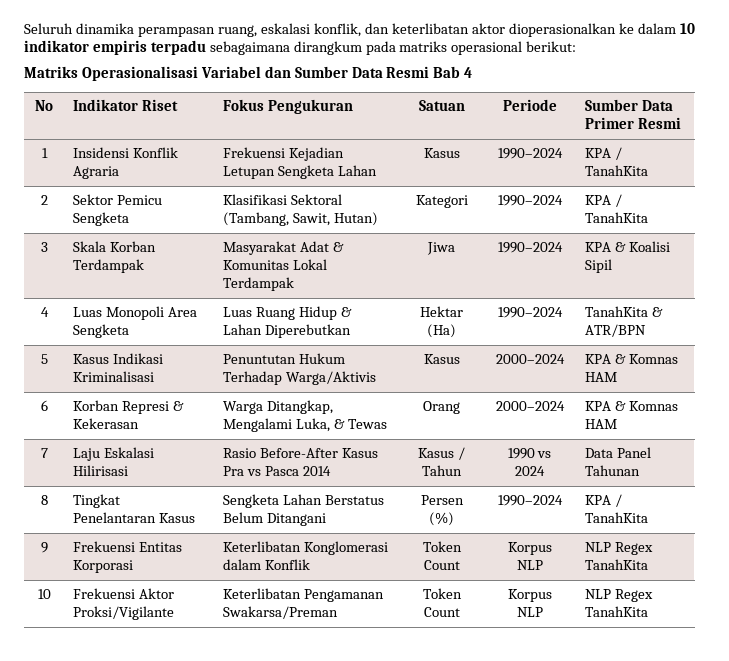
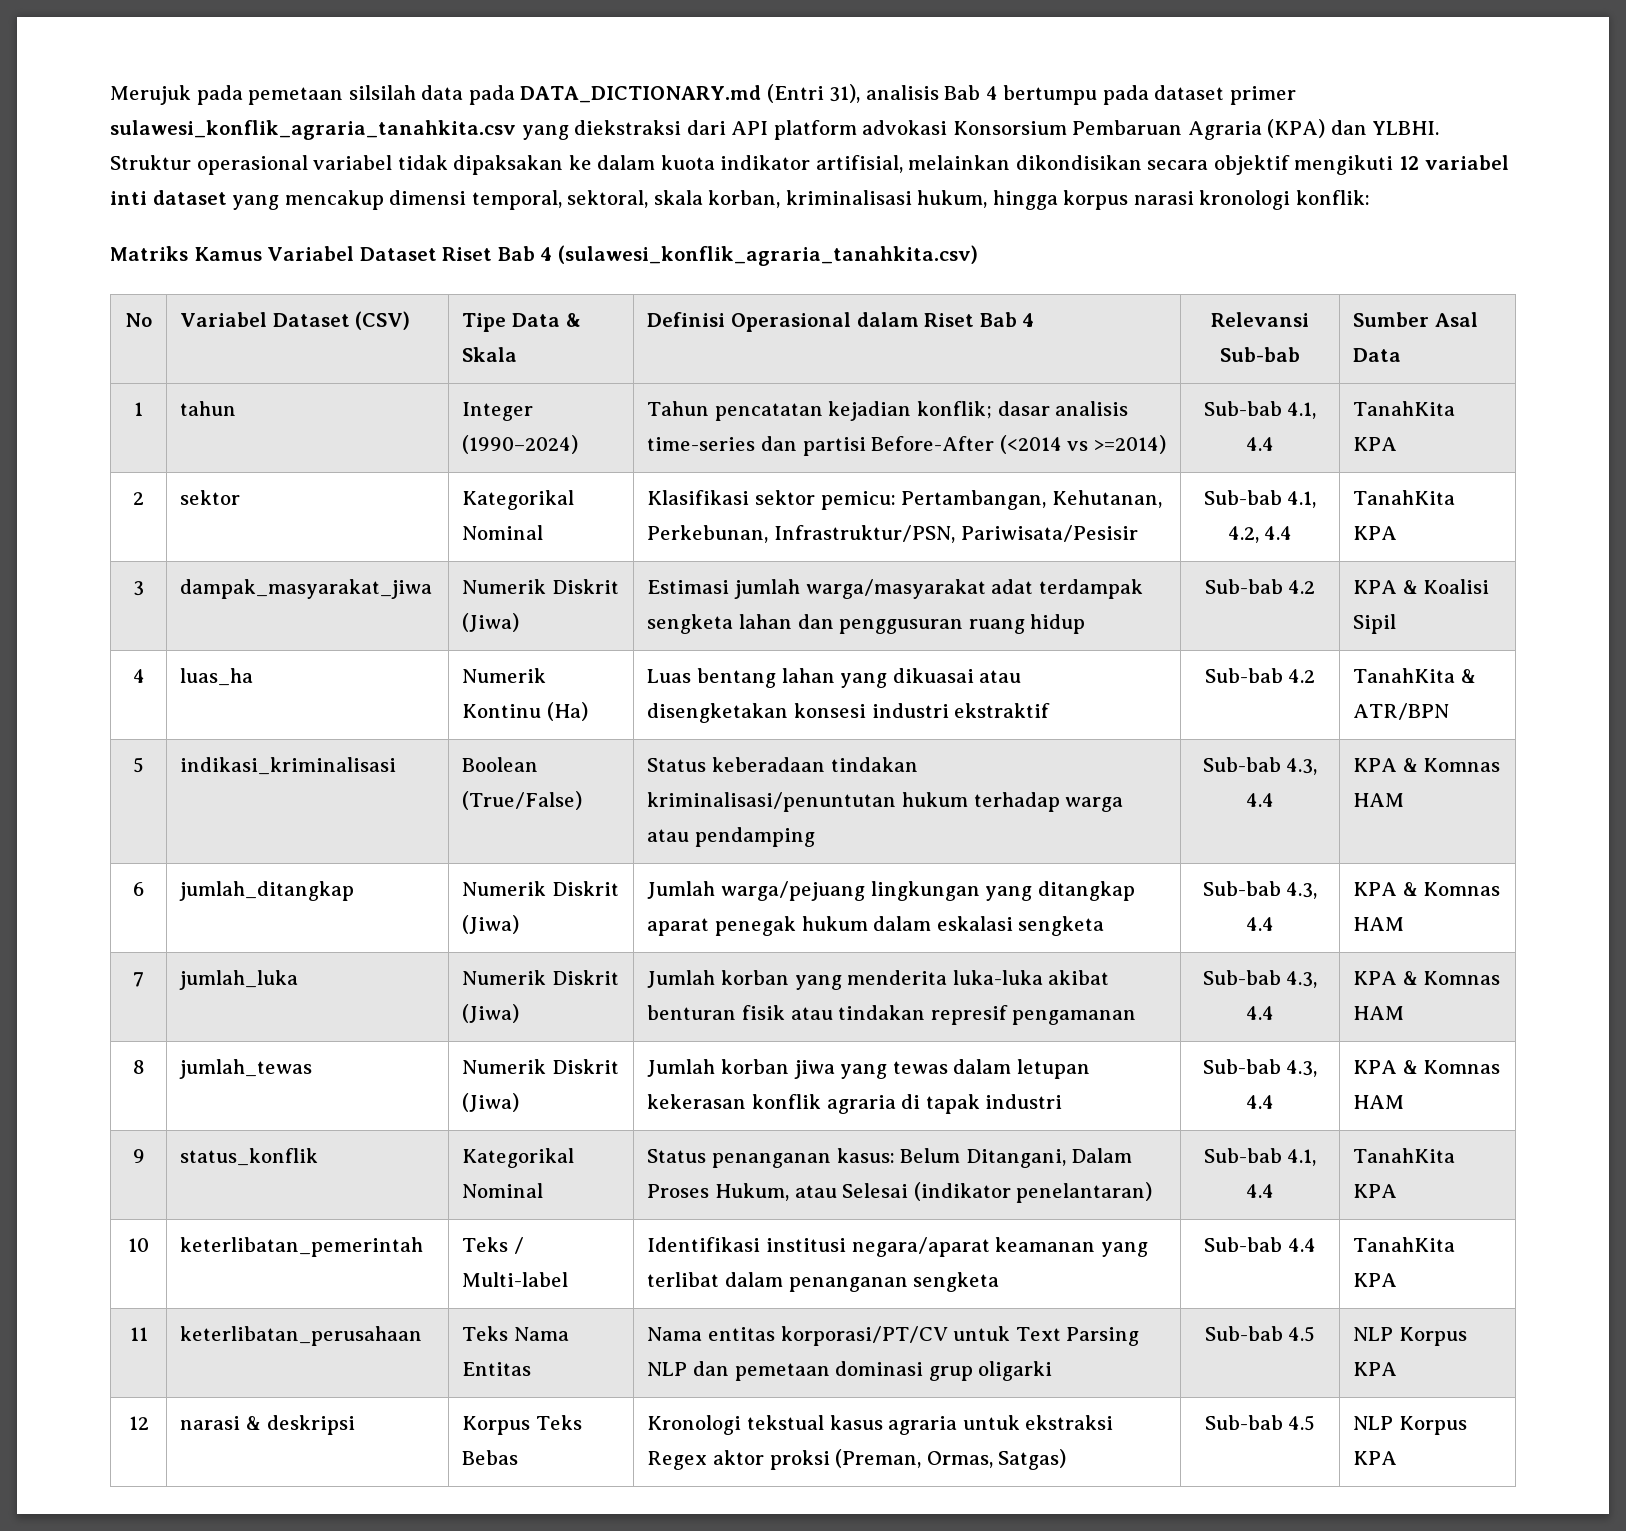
- Seluruh dinamika perampasan ruang, eskalasi konflik, dan keterlibatan aktor dioperasionalkan ke dalam 10 indikator empiris terpadu sebagaimana dirangkum pada matriks operasional berikut:
- Matriks Operasionalisasi Variabel dan Sumber Data Resmi Bab 4
+ Merujuk pada pemetaan silsilah data pada DATA_DICTIONARY.md (Entri 31), analisis Bab 4 bertumpu pada dataset primer sulawesi_konflik_agraria_tanahkita.csv yang diekstraksi dari API platform advokasi Konsorsium Pembaruan Agraria (KPA) dan YLBHI. Struktur operasional variabel tidak dipaksakan ke dalam kuota indikator artifisial, melainkan dikondisikan secara objektif mengikuti 12 variabel inti dataset yang mencakup dimensi temporal, sektoral, skala korban, kriminalisasi hukum, hingga korpus narasi kronologi konflik:
+ Matriks Kamus Variabel Dataset Riset Bab 4 (sulawesi_konflik_agraria_tanahkita.csv)
- No | Indikator Riset | Fokus Pengukuran | Satuan | Periode | Sumber Data Primer Resmi
+ No | Variabel Dataset (CSV) | Tipe Data & Skala | Definisi Operasional dalam Riset Bab 4 | Relevansi Sub-bab | Sumber Asal Data
- 1 | Insidensi Konflik Agraria | Frekuensi Kejadian Letupan Sengketa Lahan | Kasus | 1990–2024 | KPA / TanahKita
+ 1 | tahun | Integer (1990–2024) | Tahun pencatatan kejadian konflik; dasar analisis time-series dan partisi Before-After (<2014 vs >=2014) | Sub-bab 4.1, 4.4 | TanahKita KPA
- 2 | Sektor Pemicu Sengketa | Klasifikasi Sektoral (Tambang, Sawit, Hutan) | Kategori | 1990–2024 | KPA / TanahKita
+ 2 | sektor | Kategorikal Nominal | Klasifikasi sektor pemicu: Pertambangan, Kehutanan, Perkebunan, Infrastruktur/PSN, Pariwisata/Pesisir | Sub-bab 4.1, 4.2, 4.4 | TanahKita KPA
- 3 | Skala Korban Terdampak | Masyarakat Adat & Komunitas Lokal Terdampak | Jiwa | 1990–2024 | KPA & Koalisi Sipil
+ 3 | dampak_masyarakat_jiwa | Numerik Diskrit (Jiwa) | Estimasi jumlah warga/masyarakat adat terdampak sengketa lahan dan penggusuran ruang hidup | Sub-bab 4.2 | KPA & Koalisi Sipil
- 4 | Luas Monopoli Area Sengketa | Luas Ruang Hidup & Lahan Diperebutkan | Hektar (Ha) | 1990–2024 | TanahKita & ATR/BPN
- 5 | Kasus Indikasi Kriminalisasi | Penuntutan Hukum Terhadap Warga/Aktivis | Kasus | 2000–2024 | KPA & Komnas HAM
+ 4 | luas_ha | Numerik Kontinu (Ha) | Luas bentang lahan yang dikuasai atau disengketakan konsesi industri ekstraktif | Sub-bab 4.2 | TanahKita & ATR/BPN
+ 5 | indikasi_kriminalisasi | Boolean (True/False) | Status keberadaan tindakan kriminalisasi/penuntutan hukum terhadap warga atau pendamping | Sub-bab 4.3, 4.4 | KPA & Komnas HAM
- 6 | Korban Represi & Kekerasan | Warga Ditangkap, Mengalami Luka, & Tewas | Orang | 2000–2024 | KPA & Komnas HAM
+ 6 | jumlah_ditangkap | Numerik Diskrit (Jiwa) | Jumlah warga/pejuang lingkungan yang ditangkap aparat penegak hukum dalam eskalasi sengketa | Sub-bab 4.3, 4.4 | KPA & Komnas HAM
- 7 | Laju Eskalasi Hilirisasi | Rasio Before-After Kasus Pra vs Pasca 2014 | Kasus / Tahun | 1990 vs 2024 | Data Panel Tahunan
- 8 | Tingkat Penelantaran Kasus | Sengketa Lahan Berstatus Belum Ditangani | Persen (%) | 1990–2024 | KPA / TanahKita
- 9 | Frekuensi Entitas Korporasi | Keterlibatan Konglomerasi dalam Konflik | Token Count | Korpus NLP | NLP Regex TanahKita
+ 7 | jumlah_luka | Numerik Diskrit (Jiwa) | Jumlah korban yang menderita luka-luka akibat benturan fisik atau tindakan represif pengamanan | Sub-bab 4.3, 4.4 | KPA & Komnas HAM
+ 8 | jumlah_tewas | Numerik Diskrit (Jiwa) | Jumlah korban jiwa yang tewas dalam letupan kekerasan konflik agraria di tapak industri | Sub-bab 4.3, 4.4 | KPA & Komnas HAM
+ 9 | status_konflik | Kategorikal Nominal | Status penanganan kasus: Belum Ditangani, Dalam Proses Hukum, atau Selesai (indikator penelantaran) | Sub-bab 4.1, 4.4 | TanahKita KPA
- 10 | Frekuensi Aktor Proksi/Vigilante | Keterlibatan Pengamanan Swakarsa/Preman | Token Count | Korpus NLP | NLP Regex TanahKita
+ 10 | keterlibatan_pemerintah | Teks / Multi-label | Identifikasi institusi negara/aparat keamanan yang terlibat dalam penanganan sengketa | Sub-bab 4.4 | TanahKita KPA
+ 11 | keterlibatan_perusahaan | Teks Nama Entitas | Nama entitas korporasi/PT/CV untuk Text Parsing NLP dan pemetaan dominasi grup oligarki | Sub-bab 4.5 | NLP Korpus KPA
+ 12 | narasi & deskripsi | Korpus Teks Bebas | Kronologi tekstual kasus agraria untuk ekstraksi Regex aktor proksi (Preman, Ormas, Satgas) | Sub-bab 4.5 | NLP Korpus KPA

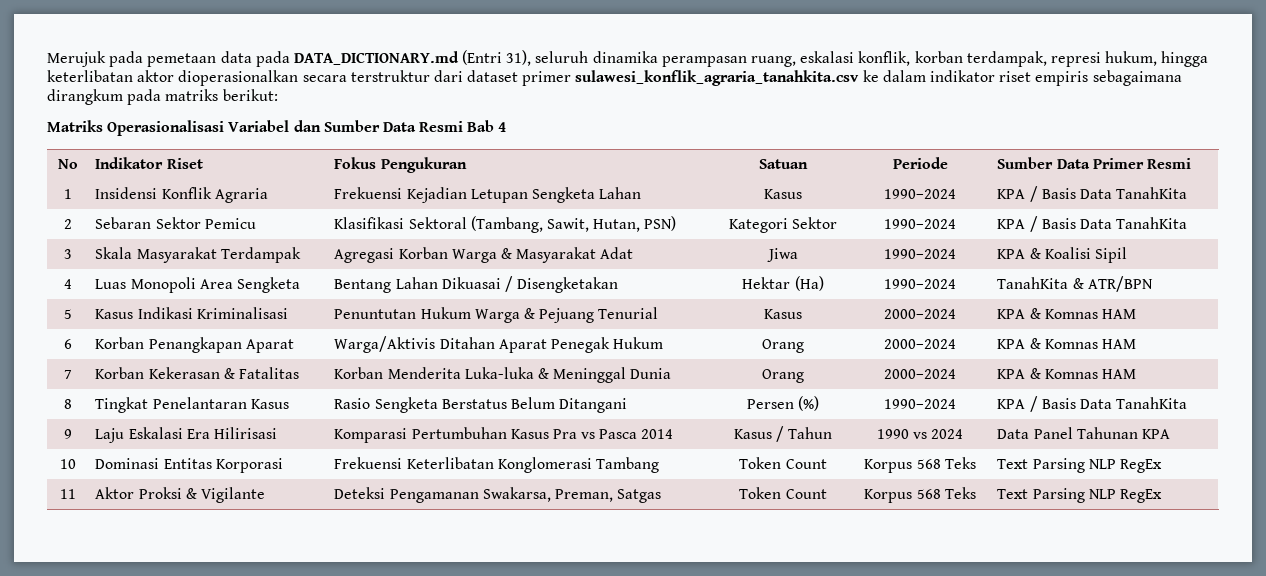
- Merujuk pada pemetaan silsilah data pada DATA_DICTIONARY.md (Entri 31), analisis Bab 4 bertumpu pada dataset primer sulawesi_konflik_agraria_tanahkita.csv yang diekstraksi dari API platform advokasi Konsorsium Pembaruan Agraria (KPA) dan YLBHI. Struktur operasional variabel tidak dipaksakan ke dalam kuota indikator artifisial, melainkan dikondisikan secara objektif mengikuti 12 variabel inti dataset yang mencakup dimensi temporal, sektoral, skala korban, kriminalisasi hukum, hingga korpus narasi kronologi konflik:
- Matriks Kamus Variabel Dataset Riset Bab 4 (sulawesi_konflik_agraria_tanahkita.csv)
+ Merujuk pada pemetaan data pada DATA_DICTIONARY.md (Entri 31), seluruh dinamika perampasan ruang, eskalasi konflik, korban terdampak, represi hukum, hingga keterlibatan aktor dioperasionalkan secara terstruktur dari dataset primer sulawesi_konflik_agraria_tanahkita.csv ke dalam indikator riset empiris sebagaimana dirangkum pada matriks berikut:
+ Matriks Operasionalisasi Variabel dan Sumber Data Resmi Bab 4
- No | Variabel Dataset (CSV) | Tipe Data & Skala | Definisi Operasional dalam Riset Bab 4 | Relevansi Sub-bab | Sumber Asal Data
+ No | Indikator Riset | Fokus Pengukuran | Satuan | Periode | Sumber Data Primer Resmi
- 1 | tahun | Integer (1990–2024) | Tahun pencatatan kejadian konflik; dasar analisis time-series dan partisi Before-After (<2014 vs >=2014) | Sub-bab 4.1, 4.4 | TanahKita KPA
+ 1 | Insidensi Konflik Agraria | Frekuensi Kejadian Letupan Sengketa Lahan | Kasus | 1990–2024 | KPA / Basis Data TanahKita
- 2 | sektor | Kategorikal Nominal | Klasifikasi sektor pemicu: Pertambangan, Kehutanan, Perkebunan, Infrastruktur/PSN, Pariwisata/Pesisir | Sub-bab 4.1, 4.2, 4.4 | TanahKita KPA
+ 2 | Sebaran Sektor Pemicu | Klasifikasi Sektoral (Tambang, Sawit, Hutan, PSN) | Kategori Sektor | 1990–2024 | KPA / Basis Data TanahKita
- 3 | dampak_masyarakat_jiwa | Numerik Diskrit (Jiwa) | Estimasi jumlah warga/masyarakat adat terdampak sengketa lahan dan penggusuran ruang hidup | Sub-bab 4.2 | KPA & Koalisi Sipil
+ 3 | Skala Masyarakat Terdampak | Agregasi Korban Warga & Masyarakat Adat | Jiwa | 1990–2024 | KPA & Koalisi Sipil
- 4 | luas_ha | Numerik Kontinu (Ha) | Luas bentang lahan yang dikuasai atau disengketakan konsesi industri ekstraktif | Sub-bab 4.2 | TanahKita & ATR/BPN
- 5 | indikasi_kriminalisasi | Boolean (True/False) | Status keberadaan tindakan kriminalisasi/penuntutan hukum terhadap warga atau pendamping | Sub-bab 4.3, 4.4 | KPA & Komnas HAM
+ 4 | Luas Monopoli Area Sengketa | Bentang Lahan Dikuasai / Disengketakan | Hektar (Ha) | 1990–2024 | TanahKita & ATR/BPN
+ 5 | Kasus Indikasi Kriminalisasi | Penuntutan Hukum Warga & Pejuang Tenurial | Kasus | 2000–2024 | KPA & Komnas HAM
- 6 | jumlah_ditangkap | Numerik Diskrit (Jiwa) | Jumlah warga/pejuang lingkungan yang ditangkap aparat penegak hukum dalam eskalasi sengketa | Sub-bab 4.3, 4.4 | KPA & Komnas HAM
+ 6 | Korban Penangkapan Aparat | Warga/Aktivis Ditahan Aparat Penegak Hukum | Orang | 2000–2024 | KPA & Komnas HAM
- 7 | jumlah_luka | Numerik Diskrit (Jiwa) | Jumlah korban yang menderita luka-luka akibat benturan fisik atau tindakan represif pengamanan | Sub-bab 4.3, 4.4 | KPA & Komnas HAM
+ 7 | Korban Kekerasan & Fatalitas | Korban Menderita Luka-luka & Meninggal Dunia | Orang | 2000–2024 | KPA & Komnas HAM
- 8 | jumlah_tewas | Numerik Diskrit (Jiwa) | Jumlah korban jiwa yang tewas dalam letupan kekerasan konflik agraria di tapak industri | Sub-bab 4.3, 4.4 | KPA & Komnas HAM
- 9 | status_konflik | Kategorikal Nominal | Status penanganan kasus: Belum Ditangani, Dalam Proses Hukum, atau Selesai (indikator penelantaran) | Sub-bab 4.1, 4.4 | TanahKita KPA
- 10 | keterlibatan_pemerintah | Teks / Multi-label | Identifikasi institusi negara/aparat keamanan yang terlibat dalam penanganan sengketa | Sub-bab 4.4 | TanahKita KPA
- 11 | keterlibatan_perusahaan | Teks Nama Entitas | Nama entitas korporasi/PT/CV untuk Text Parsing NLP dan pemetaan dominasi grup oligarki | Sub-bab 4.5 | NLP Korpus KPA
- 12 | narasi & deskripsi | Korpus Teks Bebas | Kronologi tekstual kasus agraria untuk ekstraksi Regex aktor proksi (Preman, Ormas, Satgas) | Sub-bab 4.5 | NLP Korpus KPA
+ 8 | Tingkat Penelantaran Kasus | Rasio Sengketa Berstatus Belum Ditangani | Persen (%) | 1990–2024 | KPA / Basis Data TanahKita
+ 9 | Laju Eskalasi Era Hilirisasi | Komparasi Pertumbuhan Kasus Pra vs Pasca 2014 | Kasus / Tahun | 1990 vs 2024 | Data Panel Tahunan KPA
+ 10 | Dominasi Entitas Korporasi | Frekuensi Keterlibatan Konglomerasi Tambang | Token Count | Korpus 568 Teks | Text Parsing NLP RegEx
+ 11 | Aktor Proksi & Vigilante | Deteksi Pengamanan Swakarsa, Preman, Satgas | Token Count | Korpus 568 Teks | Text Parsing NLP RegEx

